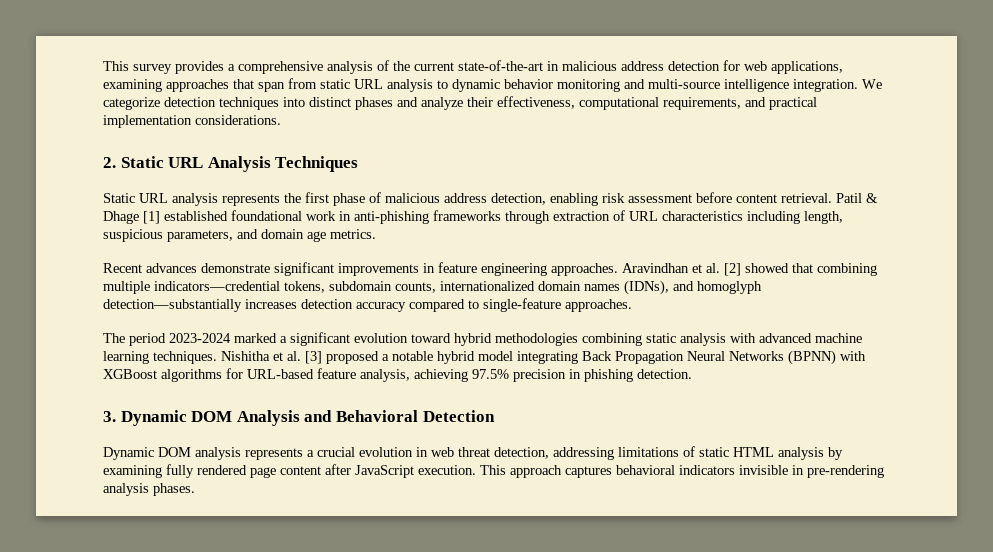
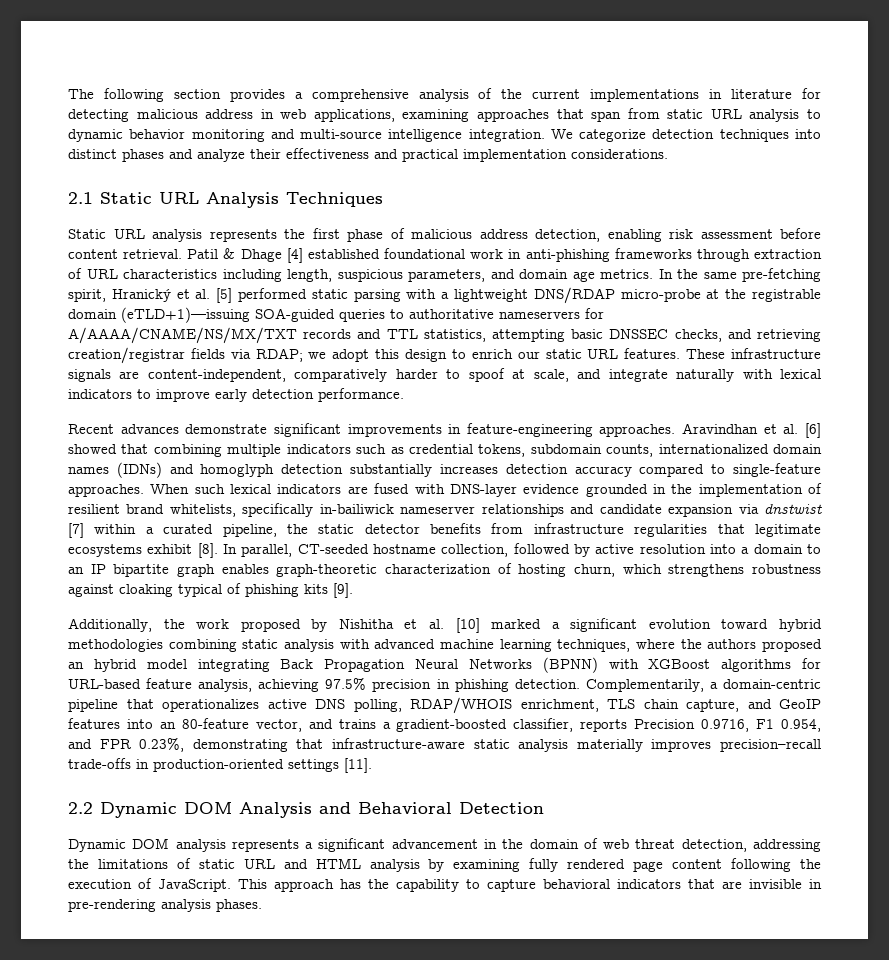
- This survey provides a comprehensive analysis of the current state-of-the-art in malicious address detection for web applications, examining approaches that span from static URL analysis to dynamic behavior monitoring and multi-source intelligence integration.
+ The following section provides a comprehensive analysis of the current implementations in literature for detecting malicious address in web applications, examining approaches that span from static URL analysis to dynamic behavior monitoring and multi-source intelligence integration.
- We categorize detection techniques into distinct phases and analyze their effectiveness, computational requirements, and practical implementation considerations.
+ We categorize detection techniques into distinct phases and analyze their effectiveness and practical implementation considerations.
- 2. Static URL Analysis Techniques
+ 2.1 Static URL Analysis Techniques
- Patil & Dhage [1] established foundational work in anti-phishing frameworks through extraction of URL characteristics including length, suspicious parameters, and domain age metrics.
+ Patil & Dhage [4] established foundational work in anti-phishing frameworks through extraction of URL characteristics including length, suspicious parameters, and domain age metrics. In the same pre-fetching spirit, Hranický et al. [5] performed static parsing with a lightweight DNS/RDAP micro-probe at the registrable domain (eTLD+1)—issuing SOA-guided queries to authoritative nameservers for A/AAAA/CNAME/NS/MX/TXT records and TTL statistics, attempting basic DNSSEC checks, and retrieving creation/registrar fields via RDAP; we adopt this design to enrich our static URL features. These infrastructure signals are content-independent, comparatively harder to spoof at scale, and integrate naturally with lexical indicators to improve early detection performance.
- Recent advances demonstrate significant improvements in feature engineering approaches.
+ Recent advances demonstrate significant improvements in feature-engineering approaches.
- Aravindhan et al. [2] showed that combining multiple indicators—credential tokens, subdomain counts, internationalized domain names (IDNs), and homoglyph detection—substantially increases detection accuracy compared to single-feature approaches.
- The period 2023-2024 marked a significant evolution toward hybrid methodologies combining static analysis with advanced machine learning techniques. Nishitha et al. [3] proposed a notable hybrid model integrating Back Propagation Neural Networks (BPNN) with XGBoost algorithms for URL-based feature analysis, achieving 97.5% precision in phishing detection.
- 3. Dynamic DOM Analysis and Behavioral Detection
+ Aravindhan et al. [6] showed that combining multiple indicators such as credential tokens, subdomain counts, internationalized domain names (IDNs) and homoglyph detection substantially increases detection accuracy compared to single-feature approaches. When such lexical indicators are fused with DNS-layer evidence grounded in the implementation of resilient brand whitelists, specifically in-bailiwick nameserver relationships and candidate expansion via dnstwist [7] within a curated pipeline, the static detector benefits from infrastructure regularities that legitimate ecosystems exhibit [8]. In parallel, CT-seeded hostname collection, followed by active resolution into a domain to an IP bipartite graph enables graph-theoretic characterization of hosting churn, which strengthens robustness against cloaking typical of phishing kits [9].
+ Additionally, the work proposed by Nishitha et al. [10] marked a significant evolution toward hybrid methodologies combining static analysis with advanced machine learning techniques, where the authors proposed an hybrid model integrating Back Propagation Neural Networks (BPNN) with XGBoost algorithms for URL-based feature analysis, achieving 97.5% precision in phishing detection. Complementarily, a domain-centric pipeline that operationalizes active DNS polling, RDAP/WHOIS enrichment, TLS chain capture, and GeoIP features into an 80-feature vector, and trains a gradient-boosted classifier, reports Precision 0.9716, F1 0.954, and FPR 0.23%, demonstrating that infrastructure-aware static analysis materially improves precision–recall trade-offs in production-oriented settings [11].
+ 2.2 Dynamic DOM Analysis and Behavioral Detection
- Dynamic DOM analysis represents a crucial evolution in web threat detection, addressing limitations of static HTML analysis by examining fully rendered page content after JavaScript execution. This approach captures behavioral indicators invisible in pre-rendering analysis phases.
+ Dynamic DOM analysis represents a significant advancement in the domain of web threat detection, addressing the limitations of static URL and HTML analysis by examining fully rendered page content following the execution of JavaScript. This approach has the capability to capture behavioral indicators that are invisible in pre-rendering analysis phases.

